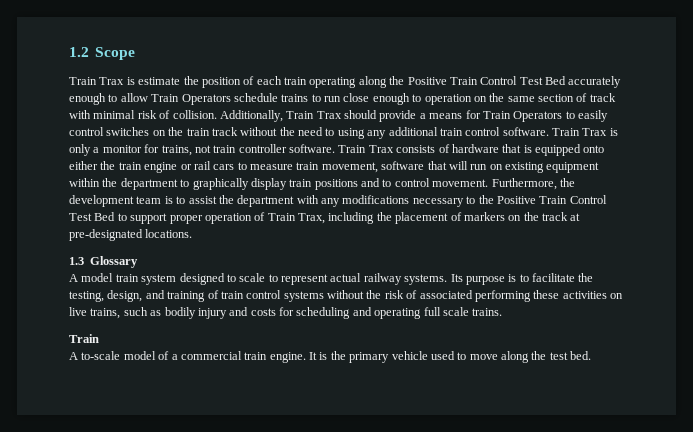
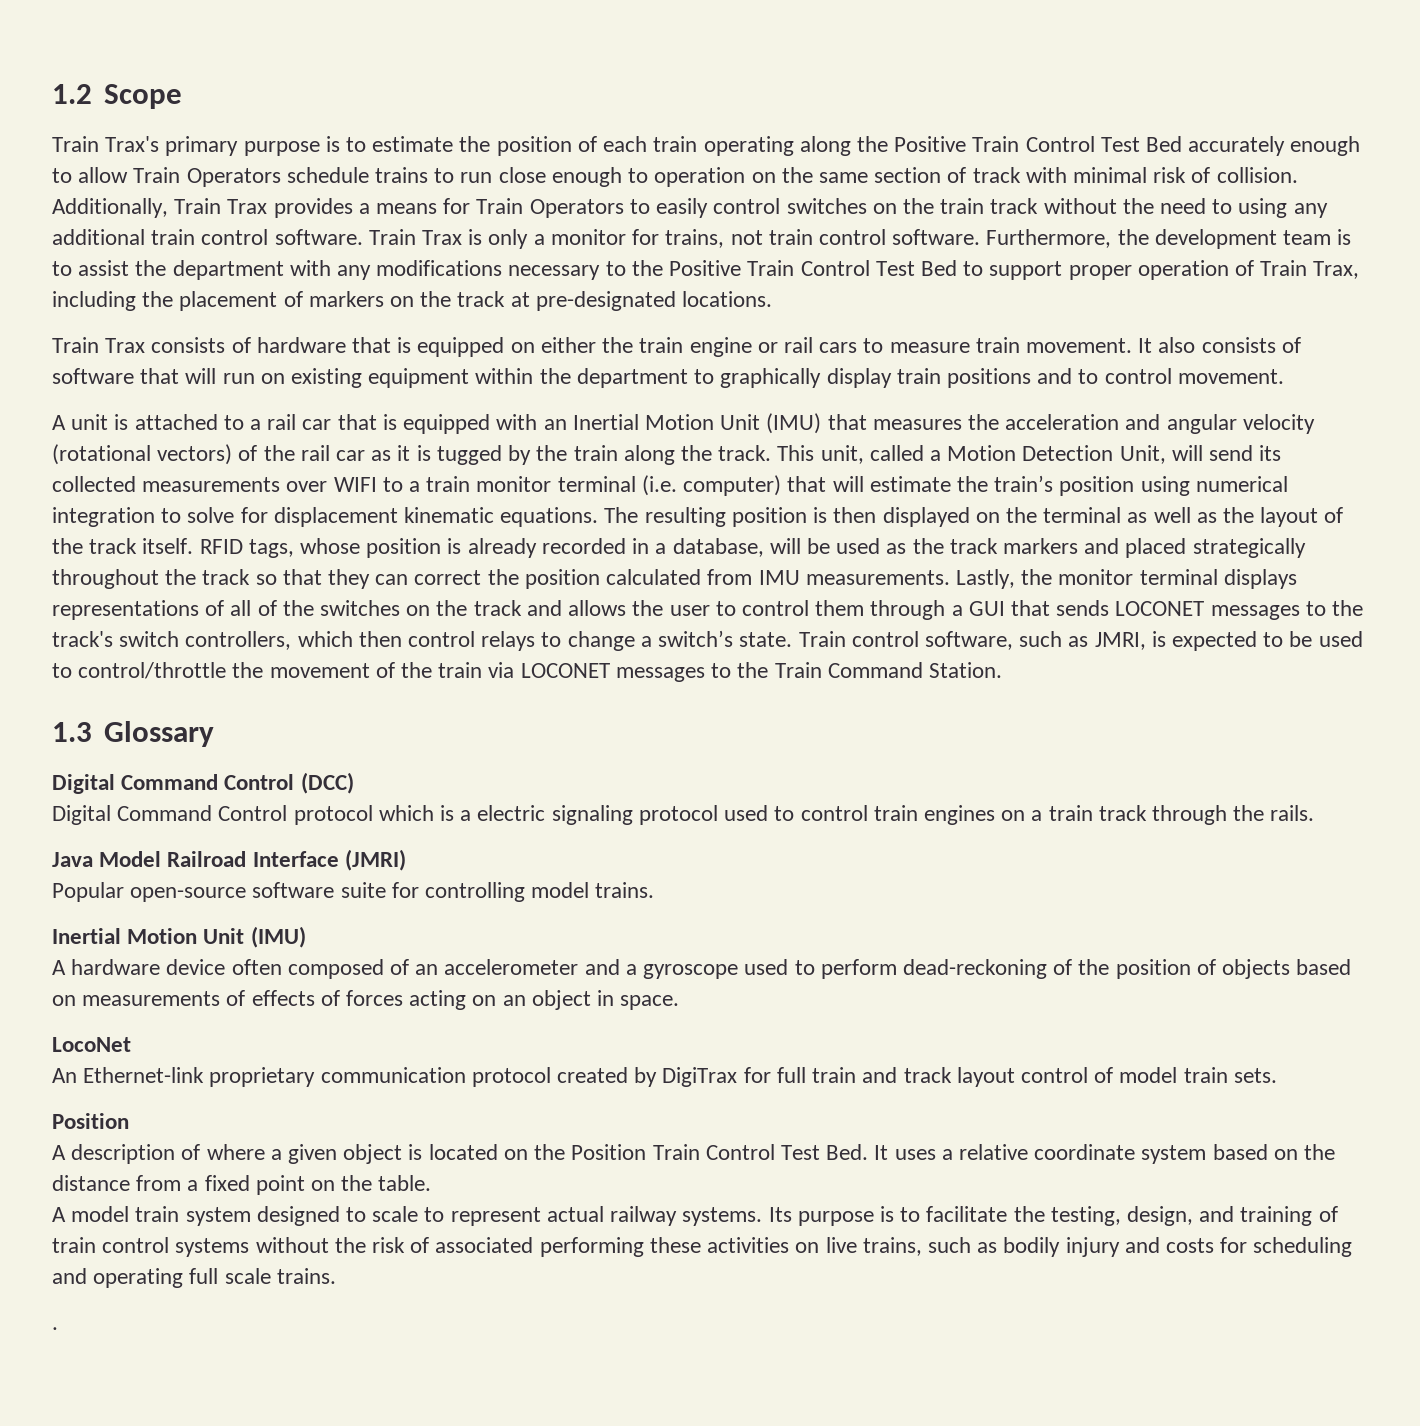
- Train Trax is estimate the position of each train operating along the Positive Train Control Test Bed accurately enough to allow Train Operators schedule trains to run close enough to operation on the same section of track with minimal risk of collision.
+ Train Trax's primary purpose is to estimate the position of each train operating along the Positive Train Control Test Bed accurately enough to allow Train Operators schedule trains to run close enough to operation on the same section of track with minimal risk of collision.
- Additionally, Train Trax should provide a means for Train Operators to easily control switches on the train track without the need to using any additional train control software.
+ Additionally, Train Trax provides a means for Train Operators to easily control switches on the train track without the need to using any additional train control software.
- Train Trax is only a monitor for trains, not train controller software. Train Trax consists of hardware that is equipped onto either the train engine or rail cars to measure train movement, software that will run on existing equipment within the department to graphically display train positions and to control movement.
+ Train Trax is only a monitor for trains, not train control software.
+ Train Trax consists of hardware that is equipped on either the train engine or rail cars to measure train movement. It also consists of software that will run on existing equipment within the department to graphically display train positions and to control movement.
+ A unit is attached to a rail car that is equipped with an Inertial Motion Unit (IMU) that measures the acceleration and angular velocity (rotational vectors) of the rail car as it is tugged by the train along the track. This unit, called a Motion Detection Unit, will send its collected measurements over WIFI to a train monitor terminal (i.e. computer) that will estimate the train’s position using numerical integration to solve for displacement kinematic equations. The resulting position is then displayed on the terminal as well as the layout of the track itself. RFID tags, whose position is already recorded in a database, will be used as the track markers and placed strategically throughout the track so that they can correct the position calculated from IMU measurements. Lastly, the monitor terminal displays representations of all of the switches on the track and allows the user to control them through a GUI that sends LOCONET messages to the track's switch controllers, which then control relays to change a switch’s state. Train control software, such as JMRI, is expected to be used to control/throttle the movement of the train via LOCONET messages to the Train Command Station.
  1.3 Glossary
+ Digital Command Control (DCC)
+ Digital Command Control protocol which is a electric signaling protocol used to control train engines on a train track through the rails.
+ Java Model Railroad Interface (JMRI)
+ Popular open-source software suite for controlling model trains.
+ Inertial Motion Unit (IMU)
+ A hardware device often composed of an accelerometer and a gyroscope used to perform dead-reckoning of the position of objects based on measurements of effects of forces acting on an object in space.
+ LocoNet
+ An Ethernet-link proprietary communication protocol created by DigiTrax for full train and track layout control of model train sets.
+ Position
+ A description of where a given object is located on the Position Train Control Test Bed. It uses a relative coordinate system based on the distance from a fixed point on the table.
  Its purpose is to facilitate the testing, design, and training of train control systems without the risk of associated performing these activities on live trains, such as bodily injury and costs for scheduling and operating full scale trains.
- Train
- A to-scale model of a commercial train engine. It is the primary vehicle used to move along the test bed.
+ .

